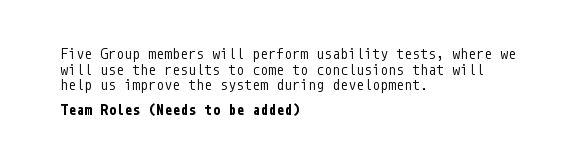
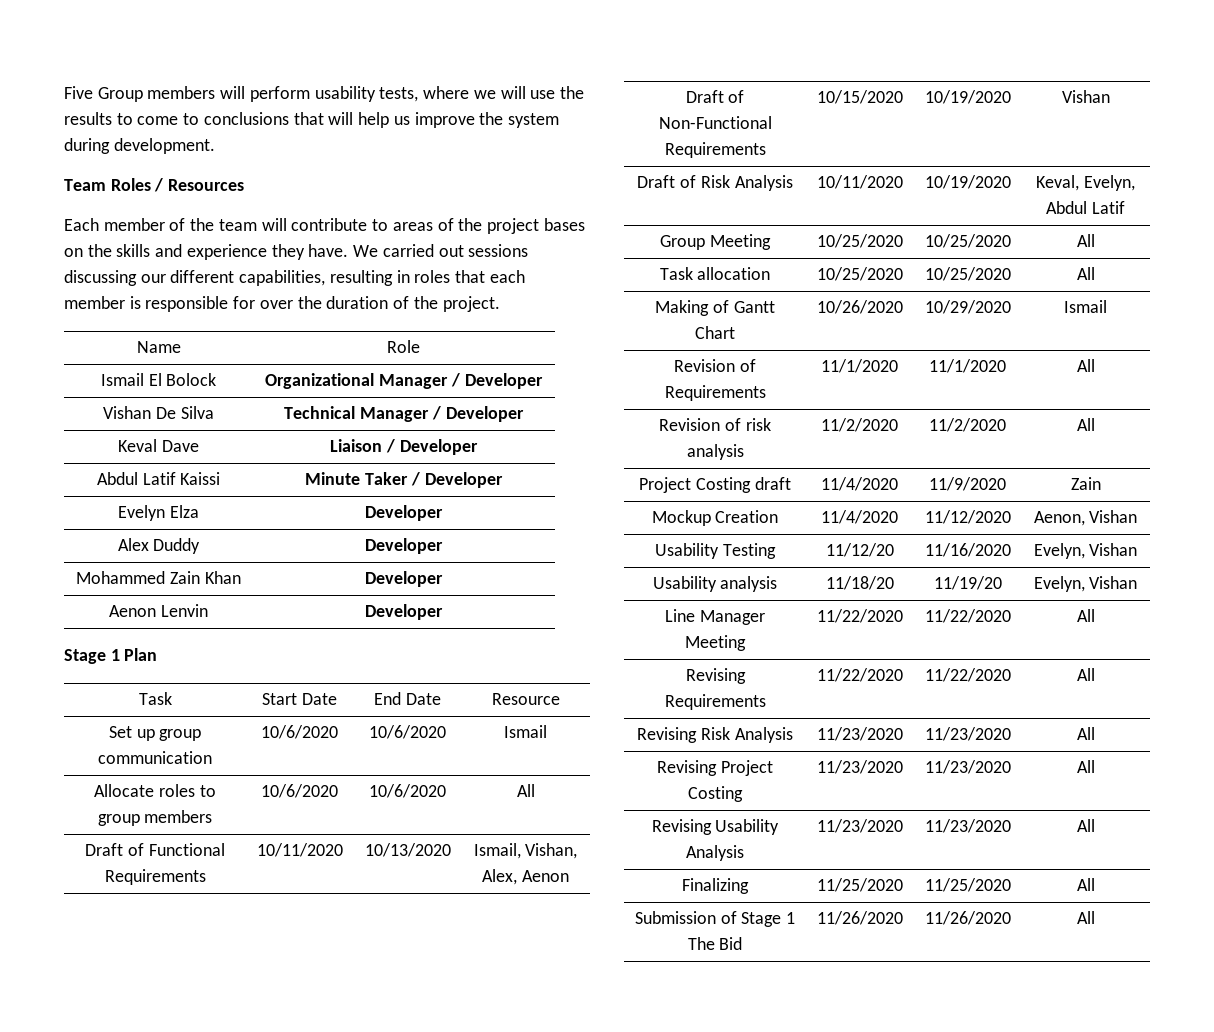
- Team Roles (Needs to be added)
+ Team Roles / Resources
+ Each member of the team will contribute to areas of the project bases on the skills and experience they have. We carried out sessions discussing our different capabilities, resulting in roles that each member is responsible for over the duration of the project.
+ Name | Role
+ Ismail El Bolock | Organizational Manager / Developer
+ Vishan De Silva | Technical Manager / Developer
+ Keval Dave | Liaison / Developer
+ Abdul Latif Kaissi | Minute Taker / Developer
+ Evelyn Elza | Developer
+ Alex Duddy | Developer
+ Mohammed Zain Khan | Developer
+ Aenon Lenvin | Developer
+ Stage 1 Plan
+ Task | Start Date | End Date | Resource
+ Set up group communication | 10/6/2020 | 10/6/2020 | Ismail
+ Allocate roles to group members | 10/6/2020 | 10/6/2020 | All
+ Draft of Functional Requirements | 10/11/2020 | 10/13/2020 | Ismail, Vishan, Alex, Aenon
+ Draft of Non-Functional Requirements | 10/15/2020 | 10/19/2020 | Vishan
+ Draft of Risk Analysis | 10/11/2020 | 10/19/2020 | Keval, Evelyn, Abdul Latif
+ Group Meeting | 10/25/2020 | 10/25/2020 | All
+ Task allocation | 10/25/2020 | 10/25/2020 | All
+ Making of Gantt Chart | 10/26/2020 | 10/29/2020 | Ismail
+ Revision of Requirements | 11/1/2020 | 11/1/2020 | All
+ Revision of risk analysis | 11/2/2020 | 11/2/2020 | All
+ Project Costing draft | 11/4/2020 | 11/9/2020 | Zain
+ Mockup Creation | 11/4/2020 | 11/12/2020 | Aenon, Vishan
+ Usability Testing | 11/12/20 | 11/16/2020 | Evelyn, Vishan
+ Usability analysis | 11/18/20 | 11/19/20 | Evelyn, Vishan
+ Line Manager Meeting | 11/22/2020 | 11/22/2020 | All
+ Revising Requirements | 11/22/2020 | 11/22/2020 | All
+ Revising Risk Analysis | 11/23/2020 | 11/23/2020 | All
+ Revising Project Costing | 11/23/2020 | 11/23/2020 | All
+ Revising Usability Analysis | 11/23/2020 | 11/23/2020 | All
+ Finalizing | 11/25/2020 | 11/25/2020 | All
+ Submission of Stage 1 The Bid | 11/26/2020 | 11/26/2020 | All

